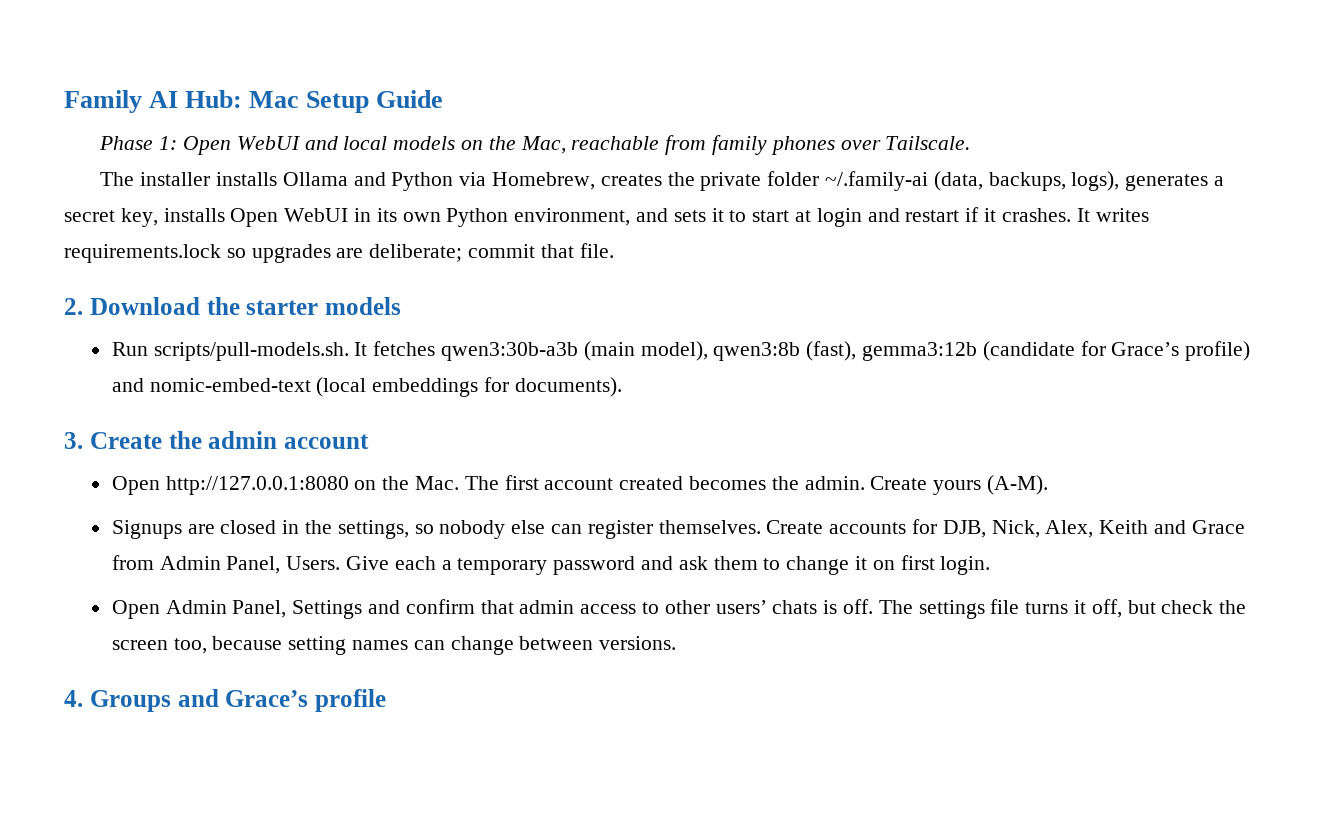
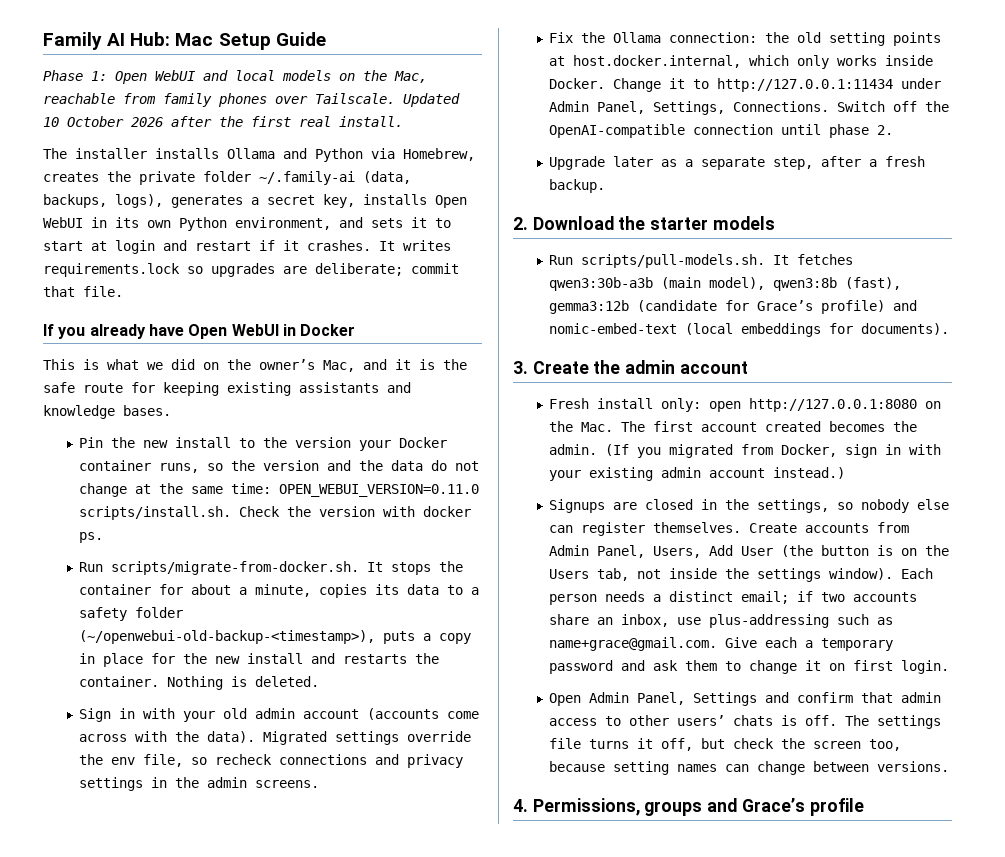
+ Updated 10 October 2026 after the first real install.
+ If you already have Open WebUI in Docker
+ This is what we did on the owner’s Mac, and it is the safe route for keeping existing assistants and knowledge bases.
+ Pin the new install to the version your Docker container runs, so the version and the data do not change at the same time: OPEN_WEBUI_VERSION=0.11.0 scripts/install.sh. Check the version with docker ps.
+ Run scripts/migrate-from-docker.sh. It stops the container for about a minute, copies its data to a safety folder (~/openwebui-old-backup-<timestamp>), puts a copy in place for the new install and restarts the container. Nothing is deleted.
+ Sign in with your old admin account (accounts come across with the data). Migrated settings override the env file, so recheck connections and privacy settings in the admin screens.
+ Fix the Ollama connection: the old setting points at host.docker.internal, which only works inside Docker. Change it to http://127.0.0.1:11434 under Admin Panel, Settings, Connections. Switch off the OpenAI-compatible connection until phase 2.
+ Upgrade later as a separate step, after a fresh backup.
- Open http://127.0.0.1:8080 on the Mac. The first account created becomes the admin.
+ Fresh install only: open http://127.0.0.1:8080 on the Mac. The first account created becomes the admin.
- Create yours (A-M).
+ (If you migrated from Docker, sign in with your existing admin account instead.)
- Create accounts for DJB, Nick, Alex, Keith and Grace from Admin Panel, Users. Give each a temporary password and ask them to change it on first login.
+ Create accounts from Admin Panel, Users, Add User (the button is on the Users tab, not inside the settings window). Each person needs a distinct email; if two accounts share an inbox, use plus-addressing such as name+grace@gmail.com. Give each a temporary password and ask them to change it on first login.
- 4. Groups and Grace’s profile
+ 4. Permissions, groups and Grace’s profile

